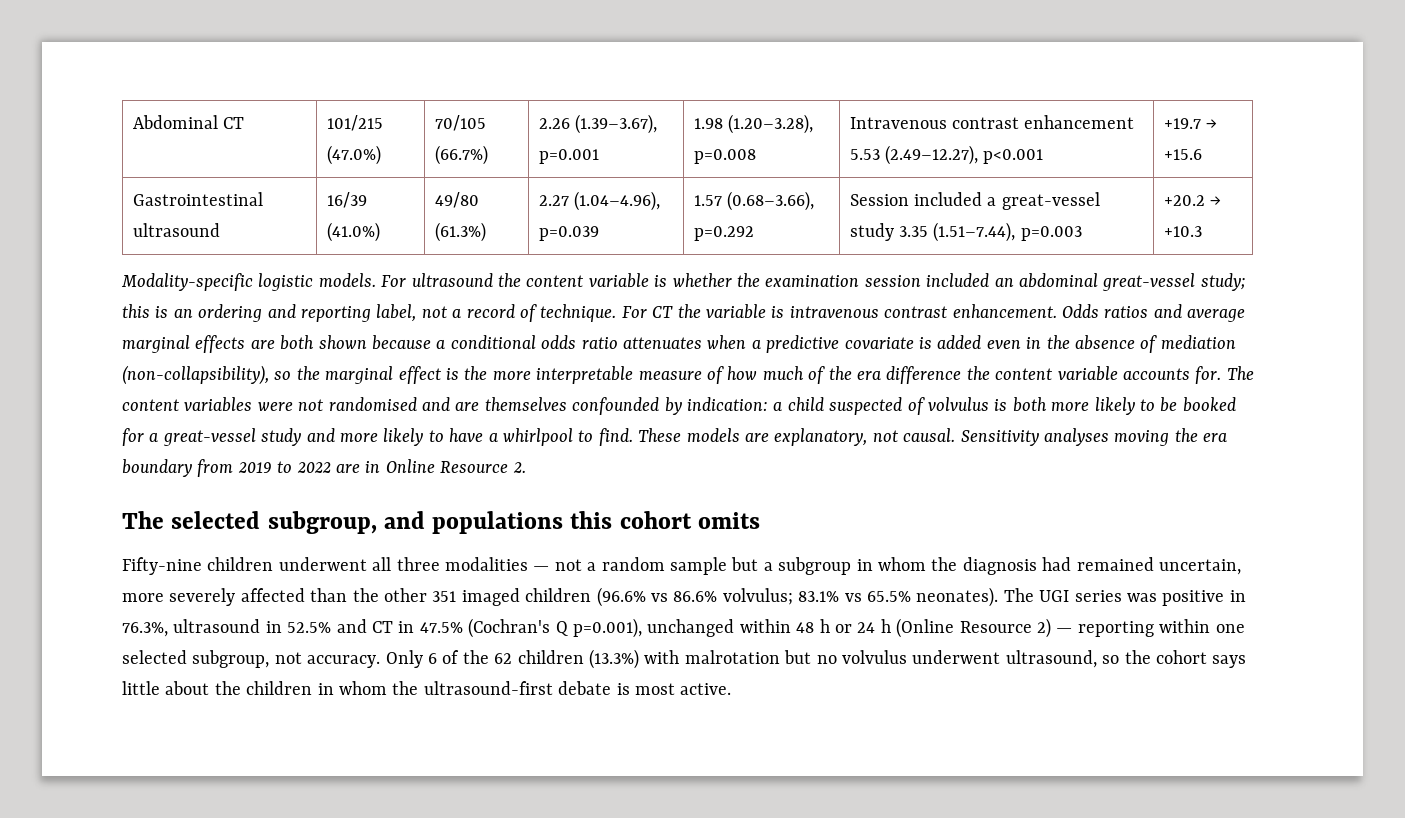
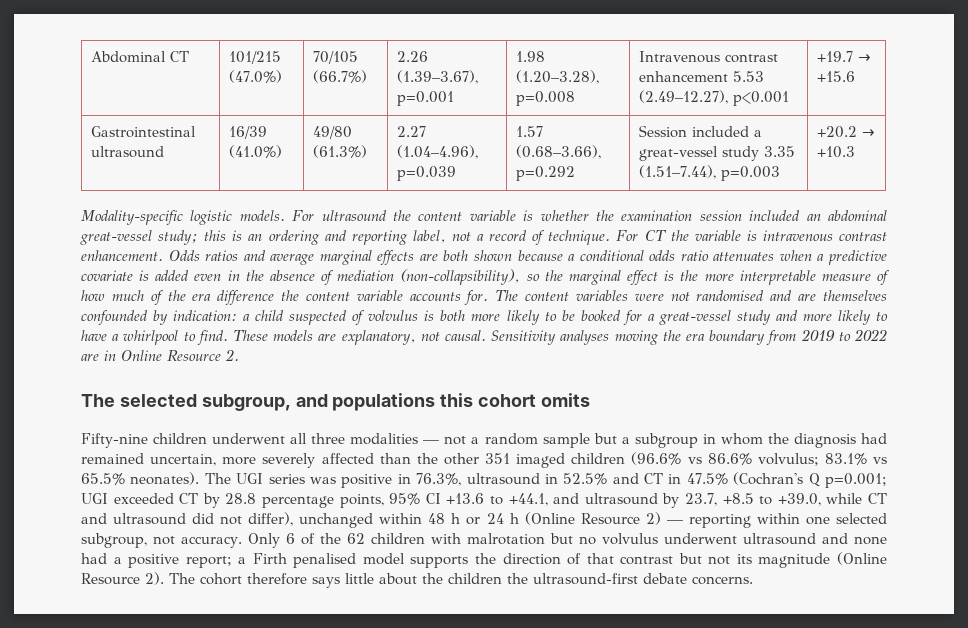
- The UGI series was positive in 76.3%, ultrasound in 52.5% and CT in 47.5% (Cochran's Q p=0.001), unchanged within 48 h or 24 h (Online Resource 2) — reporting within one selected subgroup, not accuracy.
+ The UGI series was positive in 76.3%, ultrasound in 52.5% and CT in 47.5% (Cochran's Q p=0.001; UGI exceeded CT by 28.8 percentage points, 95% CI +13.6 to +44.1, and ultrasound by 23.7, +8.5 to +39.0, while CT and ultrasound did not differ), unchanged within 48 h or 24 h (Online Resource 2) — reporting within one selected subgroup, not accuracy.
- Only 6 of the 62 children (13.3%) with malrotation but no volvulus underwent ultrasound, so the cohort says little about the children in whom the ultrasound-first debate is most active.
+ Only 6 of the 62 children with malrotation but no volvulus underwent ultrasound and none had a positive report; a Firth penalised model supports the direction of that contrast but not its magnitude (Online Resource 2). The cohort therefore says little about the children the ultrasound-first debate concerns.

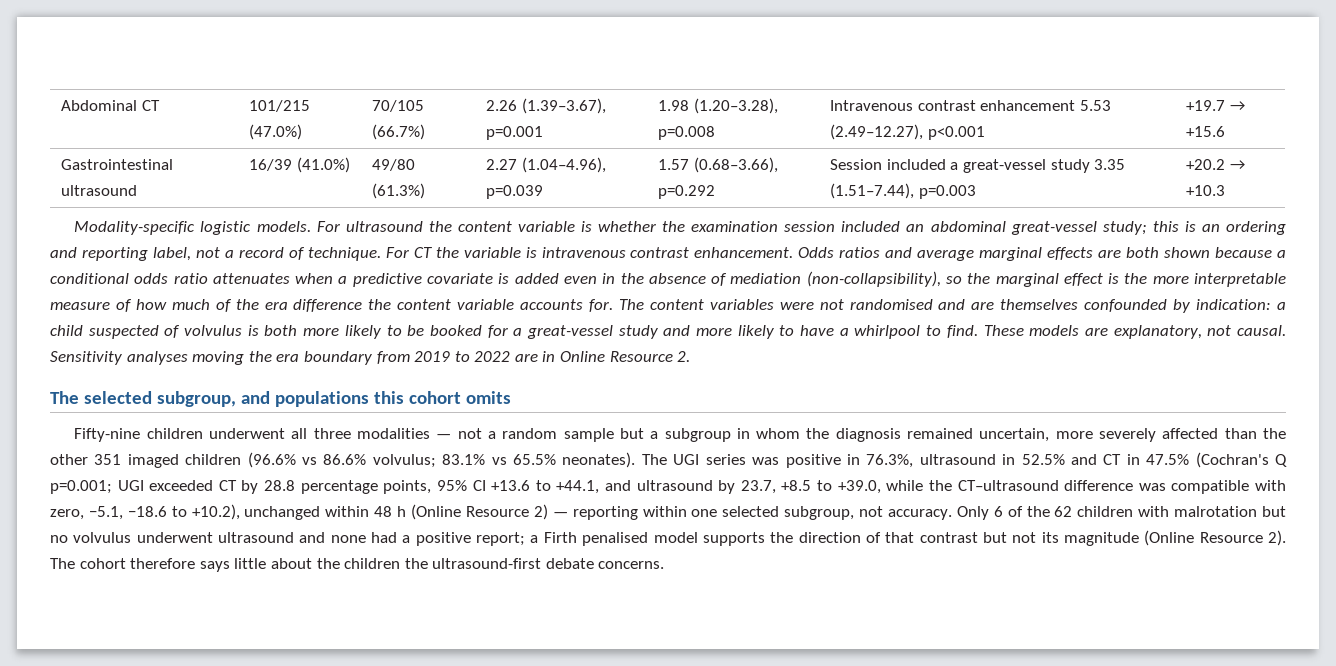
- Fifty-nine children underwent all three modalities — not a random sample but a subgroup in whom the diagnosis had remained uncertain, more severely affected than the other 351 imaged children (96.6% vs 86.6% volvulus; 83.1% vs 65.5% neonates).
+ Fifty-nine children underwent all three modalities — not a random sample but a subgroup in whom the diagnosis remained uncertain, more severely affected than the other 351 imaged children (96.6% vs 86.6% volvulus; 83.1% vs 65.5% neonates).
- The UGI series was positive in 76.3%, ultrasound in 52.5% and CT in 47.5% (Cochran's Q p=0.001; UGI exceeded CT by 28.8 percentage points, 95% CI +13.6 to +44.1, and ultrasound by 23.7, +8.5 to +39.0, while CT and ultrasound did not differ), unchanged within 48 h or 24 h (Online Resource 2) — reporting within one selected subgroup, not accuracy.
+ The UGI series was positive in 76.3%, ultrasound in 52.5% and CT in 47.5% (Cochran's Q p=0.001; UGI exceeded CT by 28.8 percentage points, 95% CI +13.6 to +44.1, and ultrasound by 23.7, +8.5 to +39.0, while the CT–ultrasound difference was compatible with zero, −5.1, −18.6 to +10.2), unchanged within 48 h (Online Resource 2) — reporting within one selected subgroup, not accuracy.

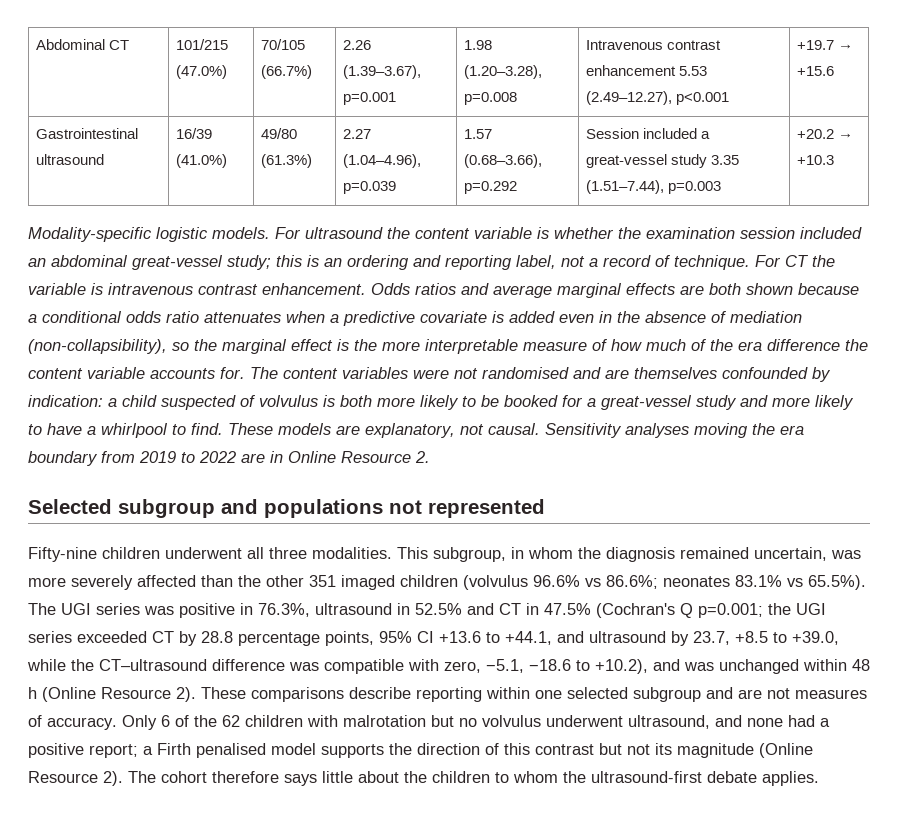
- The selected subgroup, and populations this cohort omits
+ Selected subgroup and populations not represented
- Fifty-nine children underwent all three modalities — not a random sample but a subgroup in whom the diagnosis remained uncertain, more severely affected than the other 351 imaged children (96.6% vs 86.6% volvulus; 83.1% vs 65.5% neonates). The UGI series was positive in 76.3%, ultrasound in 52.5% and CT in 47.5% (Cochran's Q p=0.001;
+ Fifty-nine children underwent all three modalities. This subgroup, in whom the diagnosis remained uncertain, was more severely affected than the other 351 imaged children (volvulus 96.6% vs 86.6%; neonates 83.1% vs 65.5%). The UGI series was positive in 76.3%, ultrasound in 52.5% and CT in 47.5% (Cochran's Q p=0.001;
- UGI exceeded CT by 28.8 percentage points, 95% CI +13.6 to +44.1, and ultrasound by 23.7, +8.5 to +39.0, while the CT–ultrasound difference was compatible with zero, −5.1, −18.6 to +10.2), unchanged within 48 h (Online Resource 2) — reporting within one selected subgroup, not accuracy.
+ the UGI series exceeded CT by 28.8 percentage points, 95% CI +13.6 to +44.1, and ultrasound by 23.7, +8.5 to +39.0, while the CT–ultrasound difference was compatible with zero, −5.1, −18.6 to +10.2), and was unchanged within 48 h (Online Resource 2). These comparisons describe reporting within one selected subgroup and are not measures of accuracy.
- Only 6 of the 62 children with malrotation but no volvulus underwent ultrasound and none had a positive report; a Firth penalised model supports the direction of that contrast but not its magnitude (Online Resource 2).
+ Only 6 of the 62 children with malrotation but no volvulus underwent ultrasound, and none had a positive report; a Firth penalised model supports the direction of this contrast but not its magnitude (Online Resource 2).
- The cohort therefore says little about the children the ultrasound-first debate concerns.
+ The cohort therefore says little about the children to whom the ultrasound-first debate applies.

